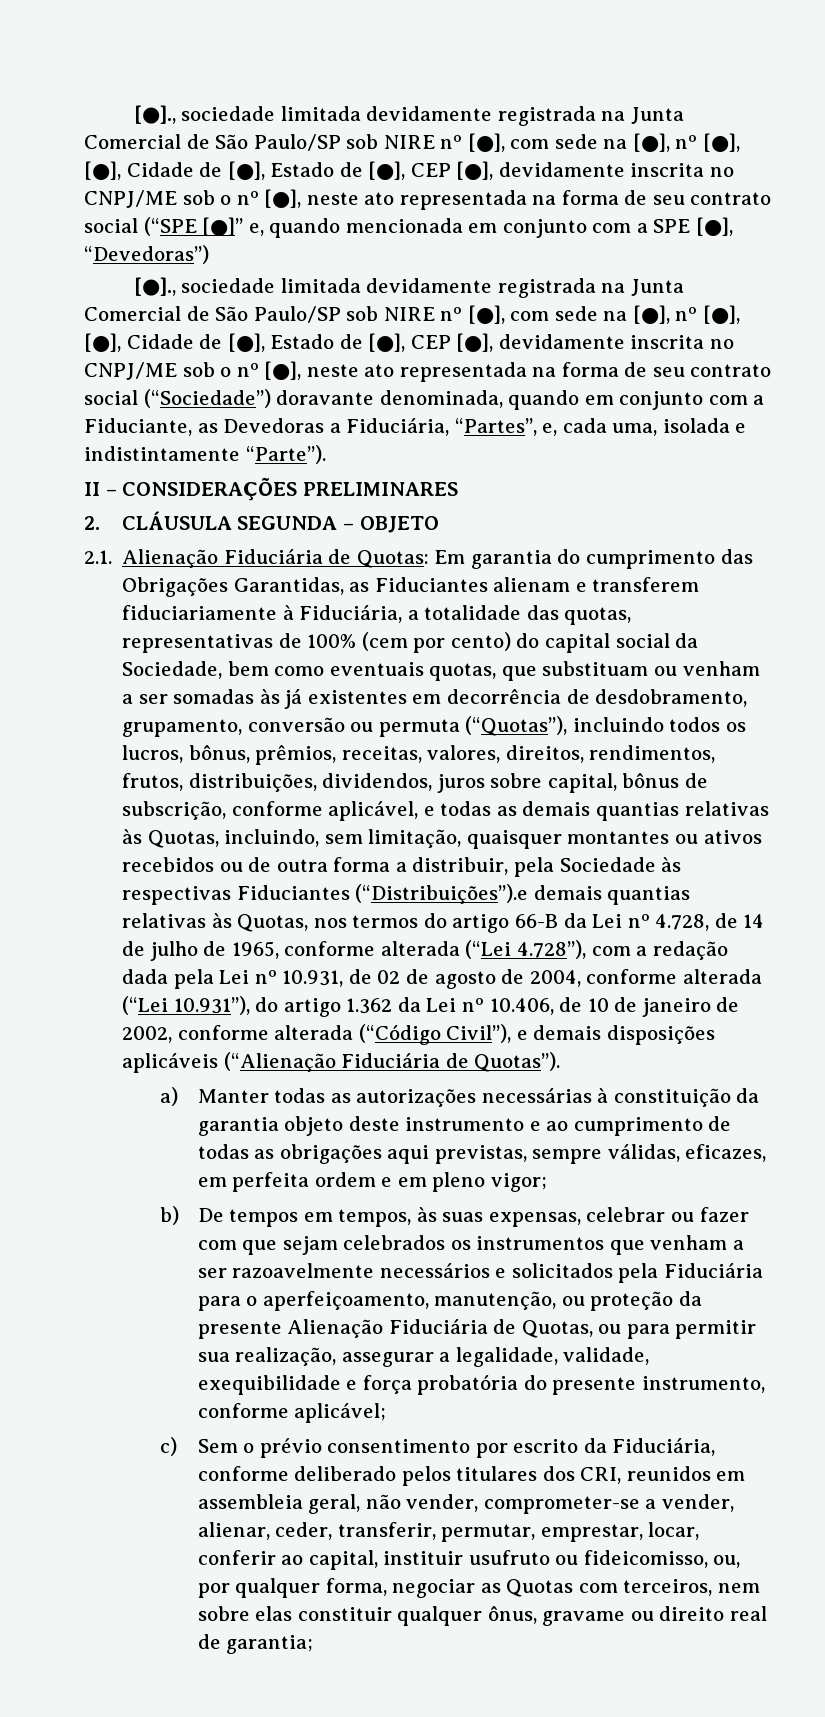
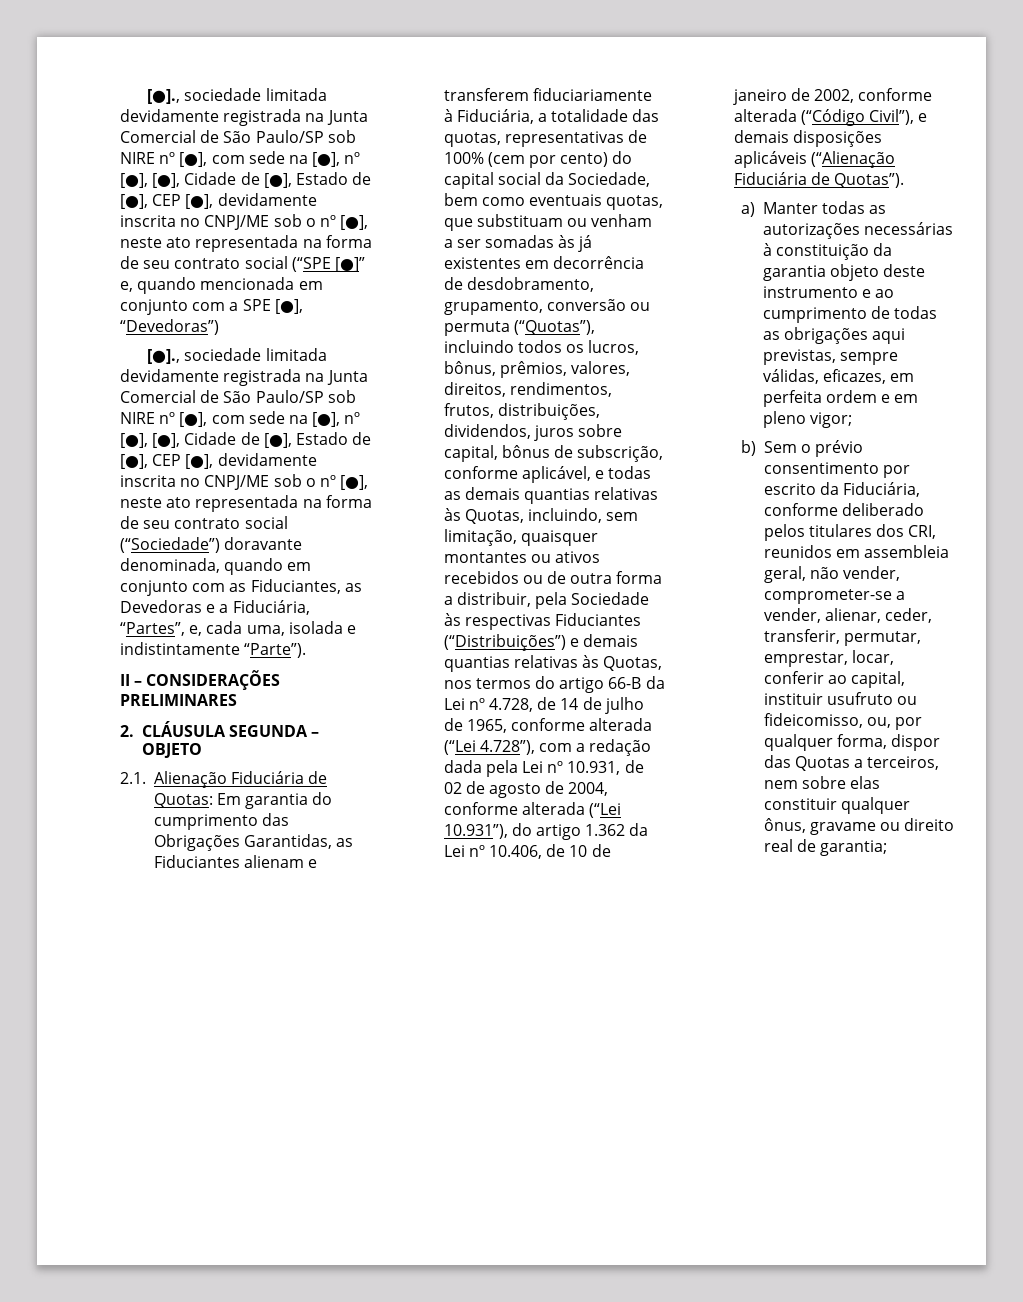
- [●]., sociedade limitada devidamente registrada na Junta Comercial de São Paulo/SP sob NIRE nº [●], com sede na [●], nº [●], [●], Cidade de [●], Estado de [●], CEP [●], devidamente inscrita no CNPJ/ME sob o nº [●], neste ato representada na forma de seu contrato social (“Sociedade”) doravante denominada, quando em conjunto com a Fiduciante, as Devedoras a Fiduciária, “Partes”, e, cada uma, isolada e indistintamente “Parte”).
+ [●]., sociedade limitada devidamente registrada na Junta Comercial de São Paulo/SP sob NIRE nº [●], com sede na [●], nº [●], [●], Cidade de [●], Estado de [●], CEP [●], devidamente inscrita no CNPJ/ME sob o nº [●], neste ato representada na forma de seu contrato social (“Sociedade”) doravante denominada, quando em conjunto com as Fiduciantes, as Devedoras e a Fiduciária, “Partes”, e, cada uma, isolada e indistintamente “Parte”).
- Em garantia do cumprimento das Obrigações Garantidas, as Fiduciantes alienam e transferem fiduciariamente à Fiduciária, a totalidade das quotas, representativas de 100% (cem por cento) do capital social da Sociedade, bem como eventuais quotas, que substituam ou venham a ser somadas às já existentes em decorrência de desdobramento, grupamento, conversão ou permuta (“Quotas”), incluindo todos os lucros, bônus, prêmios, receitas, valores, direitos, rendimentos, frutos, distribuições, dividendos, juros sobre capital, bônus de subscrição, conforme aplicável, e todas as demais quantias relativas às Quotas, incluindo, sem limitação, quaisquer montantes ou ativos recebidos ou de outra forma a distribuir, pela Sociedade às respectivas Fiduciantes (“Distribuições”).e demais quantias relativas às Quotas, nos termos do artigo 66-B da Lei nº 4.728, de 14 de julho de 1965, conforme alterada (“Lei 4.728”), com a redação dada pela Lei nº 10.931, de 02 de agosto de 2004, conforme alterada (“Lei 10.931”), do artigo 1.362 da Lei nº 10.406, de 10 de janeiro de 2002, conforme alterada (“Código Civil”), e demais disposições aplicáveis (“Alienação Fiduciária de Quotas”).
+ Em garantia do cumprimento das Obrigações Garantidas, as Fiduciantes alienam e transferem fiduciariamente à Fiduciária, a totalidade das quotas, representativas de 100% (cem por cento) do capital social da Sociedade, bem como eventuais quotas, que substituam ou venham a ser somadas às já existentes em decorrência de desdobramento, grupamento, conversão ou permuta (“Quotas”), incluindo todos os lucros, bônus, prêmios, valores, direitos, rendimentos, frutos, distribuições, dividendos, juros sobre capital, bônus de subscrição, conforme aplicável, e todas as demais quantias relativas às Quotas, incluindo, sem limitação, quaisquer montantes ou ativos recebidos ou de outra forma a distribuir, pela Sociedade às respectivas Fiduciantes (“Distribuições”) e demais quantias relativas às Quotas, nos termos do artigo 66-B da Lei nº 4.728, de 14 de julho de 1965, conforme alterada (“Lei 4.728”), com a redação dada pela Lei nº 10.931, de 02 de agosto de 2004, conforme alterada (“Lei 10.931”), do artigo 1.362 da Lei nº 10.406, de 10 de janeiro de 2002, conforme alterada (“Código Civil”), e demais disposições aplicáveis (“Alienação Fiduciária de Quotas”).
- b) De tempos em tempos, às suas expensas, celebrar ou fazer com que sejam celebrados os instrumentos que venham a ser razoavelmente necessários e solicitados pela Fiduciária para o aperfeiçoamento, manutenção, ou proteção da presente Alienação Fiduciária de Quotas, ou para permitir sua realização, assegurar a legalidade, validade, exequibilidade e força probatória do presente instrumento, conforme aplicável;
- c) Sem o prévio consentimento por escrito da Fiduciária, conforme deliberado pelos titulares dos CRI, reunidos em assembleia geral, não vender, comprometer-se a vender, alienar, ceder, transferir, permutar, emprestar, locar, conferir ao capital, instituir usufruto ou fideicomisso, ou, por qualquer forma, negociar as Quotas com terceiros, nem sobre elas constituir qualquer ônus, gravame ou direito real de garantia;
+ b) Sem o prévio consentimento por escrito da Fiduciária, conforme deliberado pelos titulares dos CRI, reunidos em assembleia geral, não vender, comprometer-se a vender, alienar, ceder, transferir, permutar, emprestar, locar, conferir ao capital, instituir usufruto ou fideicomisso, ou, por qualquer forma, dispor das Quotas a terceiros, nem sobre elas constituir qualquer ônus, gravame ou direito real de garantia;

